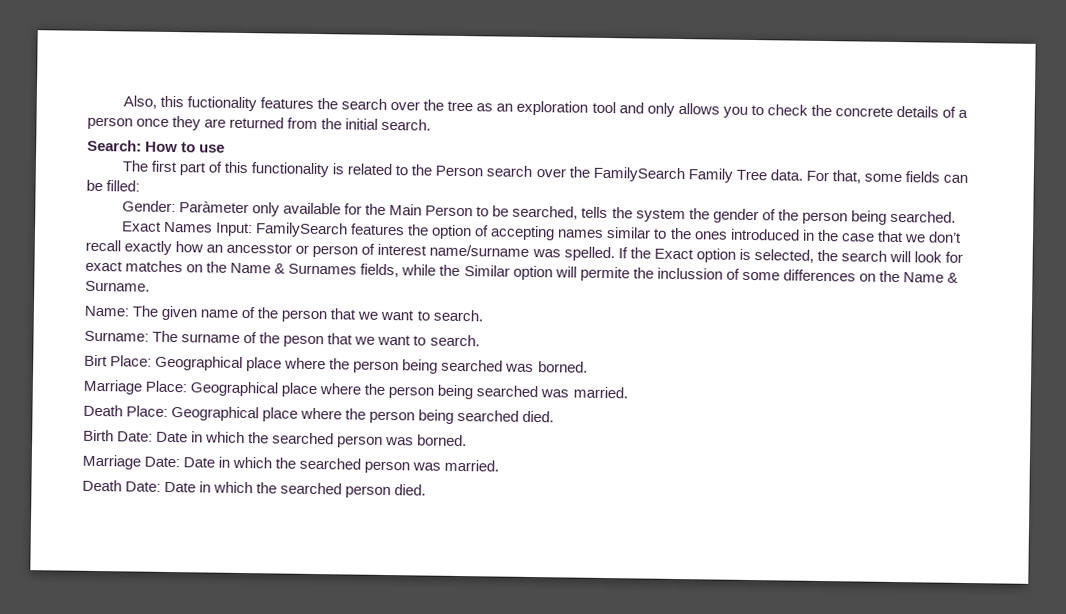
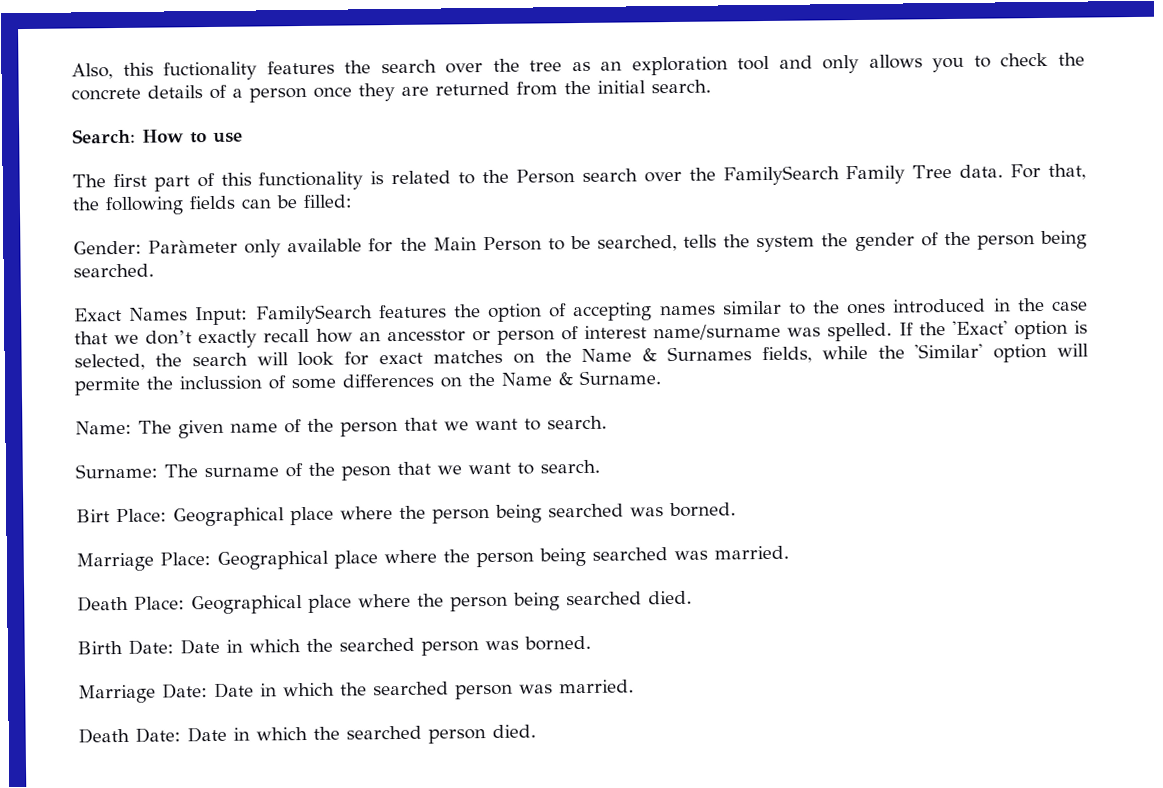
- For that, some fields can be filled:
+ For that, the following fields can be filled:
- Exact Names Input: FamilySearch features the option of accepting names similar to the ones introduced in the case that we don’t recall exactly how an ancesstor or person of interest name/surname was spelled.
+ Exact Names Input: FamilySearch features the option of accepting names similar to the ones introduced in the case that we don’t exactly recall how an ancesstor or person of interest name/surname was spelled.
- If the Exact option is selected, the search will look for exact matches on the Name & Surnames fields, while the Similar option will permite the inclussion of some differences on the Name & Surname.
+ If the 'Exact' option is selected, the search will look for exact matches on the Name & Surnames fields, while the 'Similar' option will permite the inclussion of some differences on the Name & Surname.

